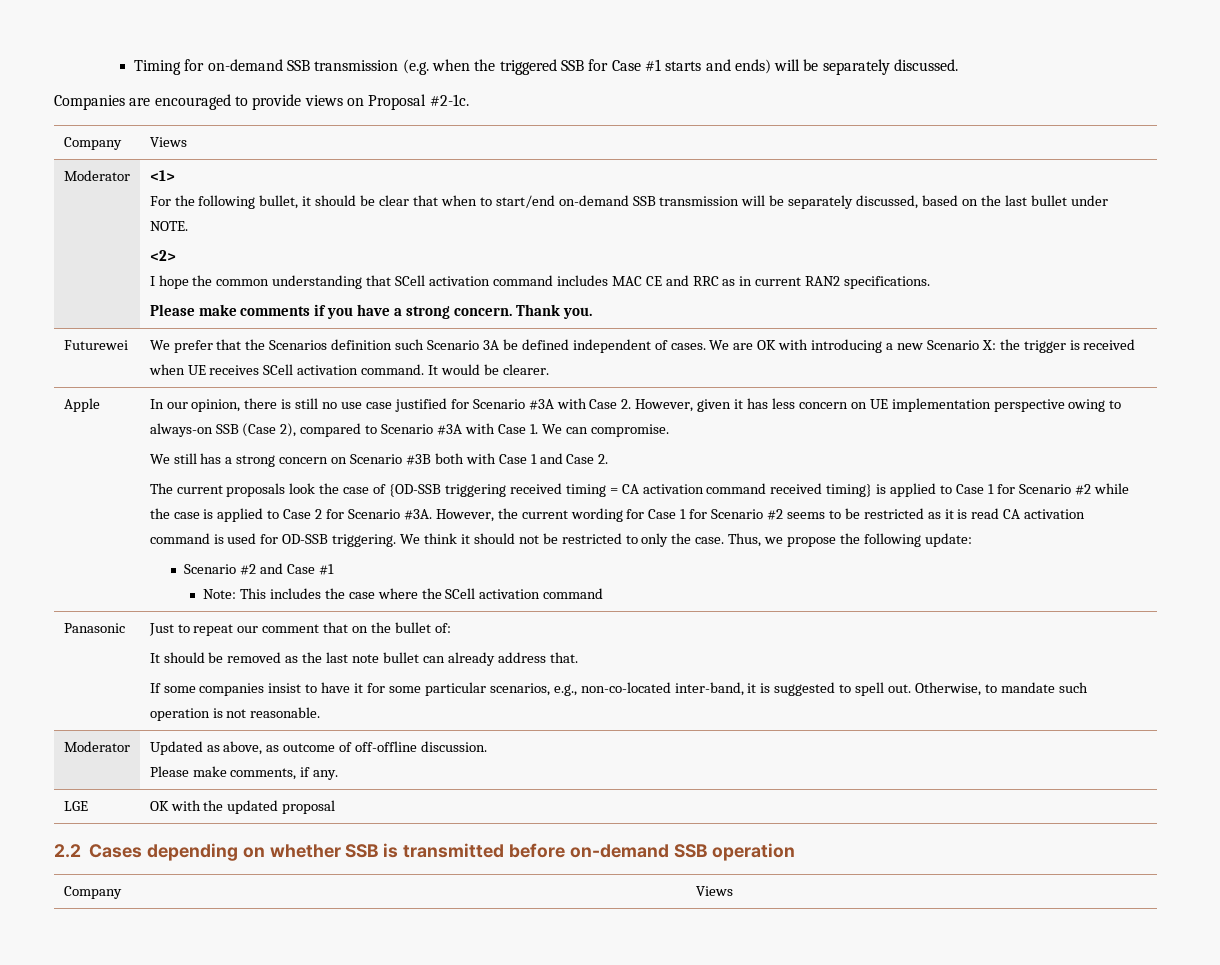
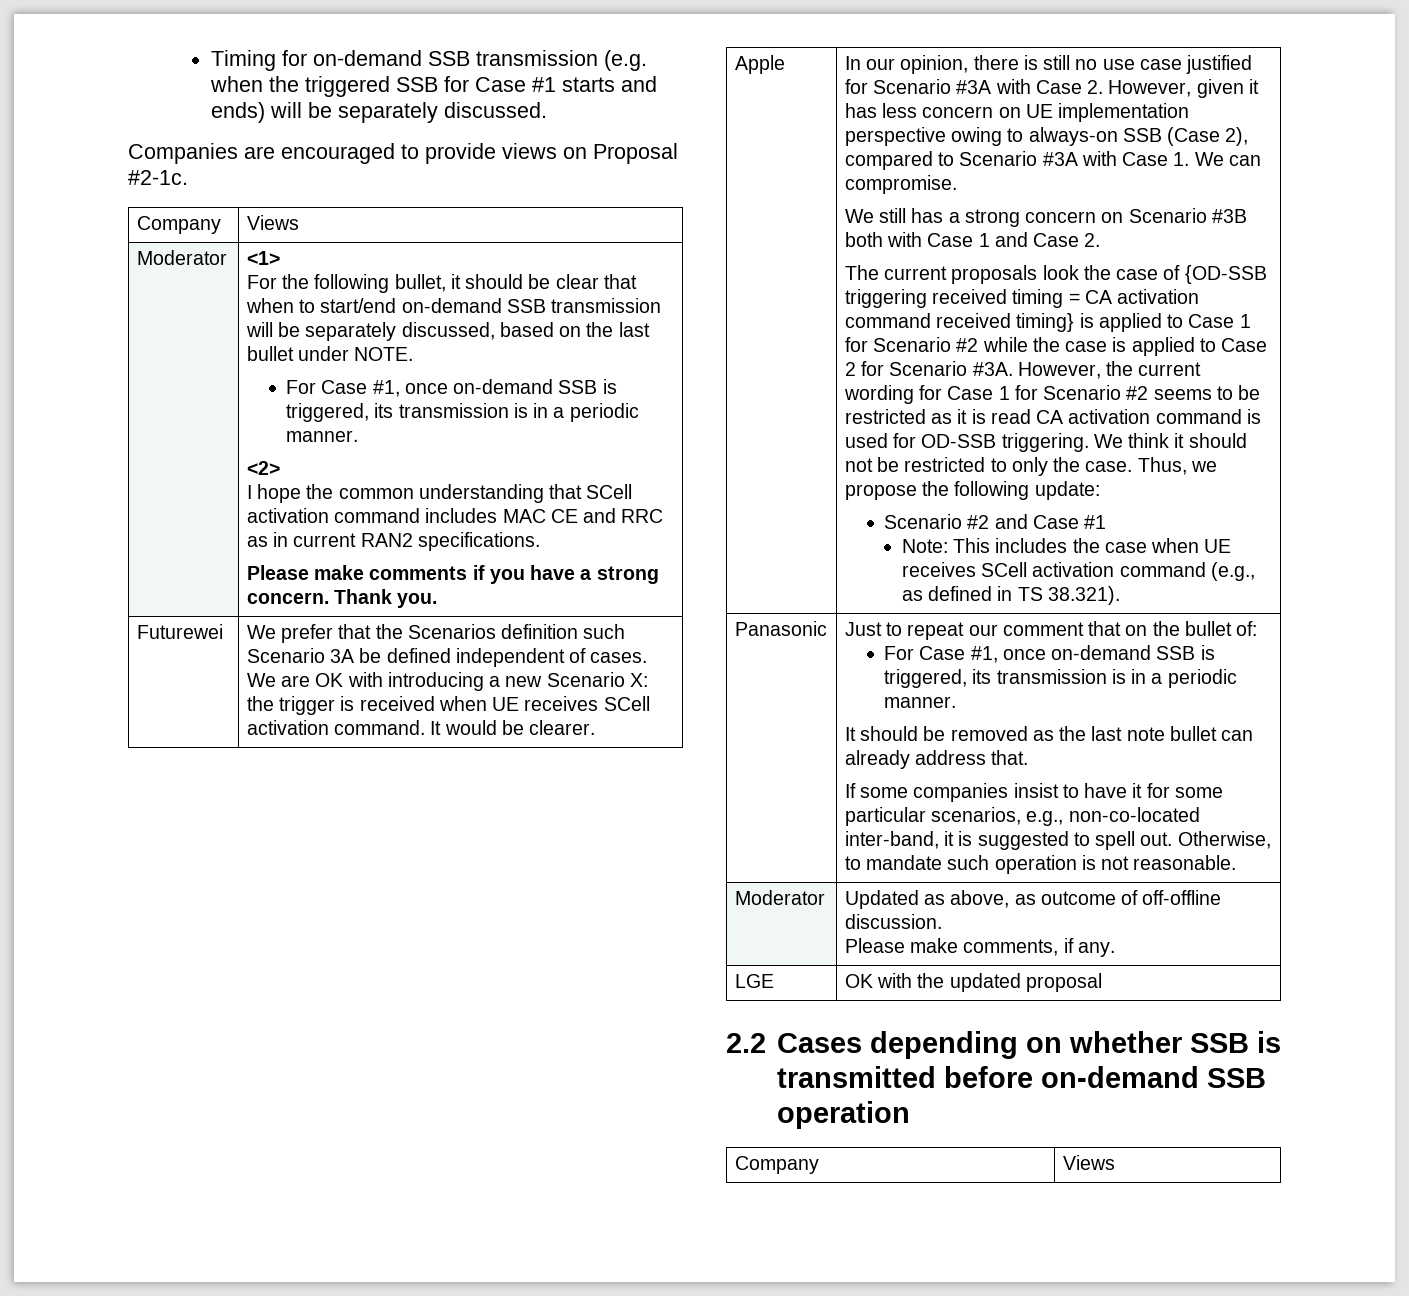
  For the following bullet, it should be clear that when to start/end on-demand SSB transmission will be separately discussed, based on the last bullet under NOTE.
+ For Case #1, once on-demand SSB is triggered, its transmission is in a periodic manner.
- Note: This includes the case where the SCell activation command
+ Note: This includes the case when UE receives SCell activation command (e.g., as defined in TS 38.321).
  Just to repeat our comment that on the bullet of:
+ For Case #1, once on-demand SSB is triggered, its transmission is in a periodic manner.

